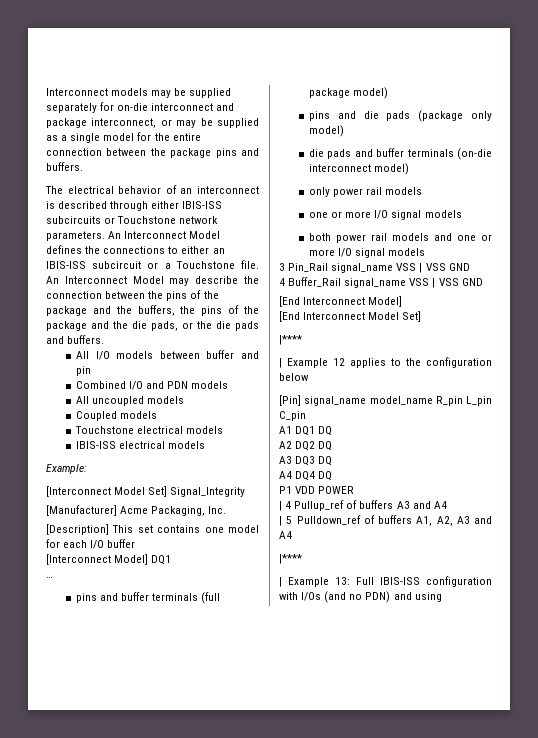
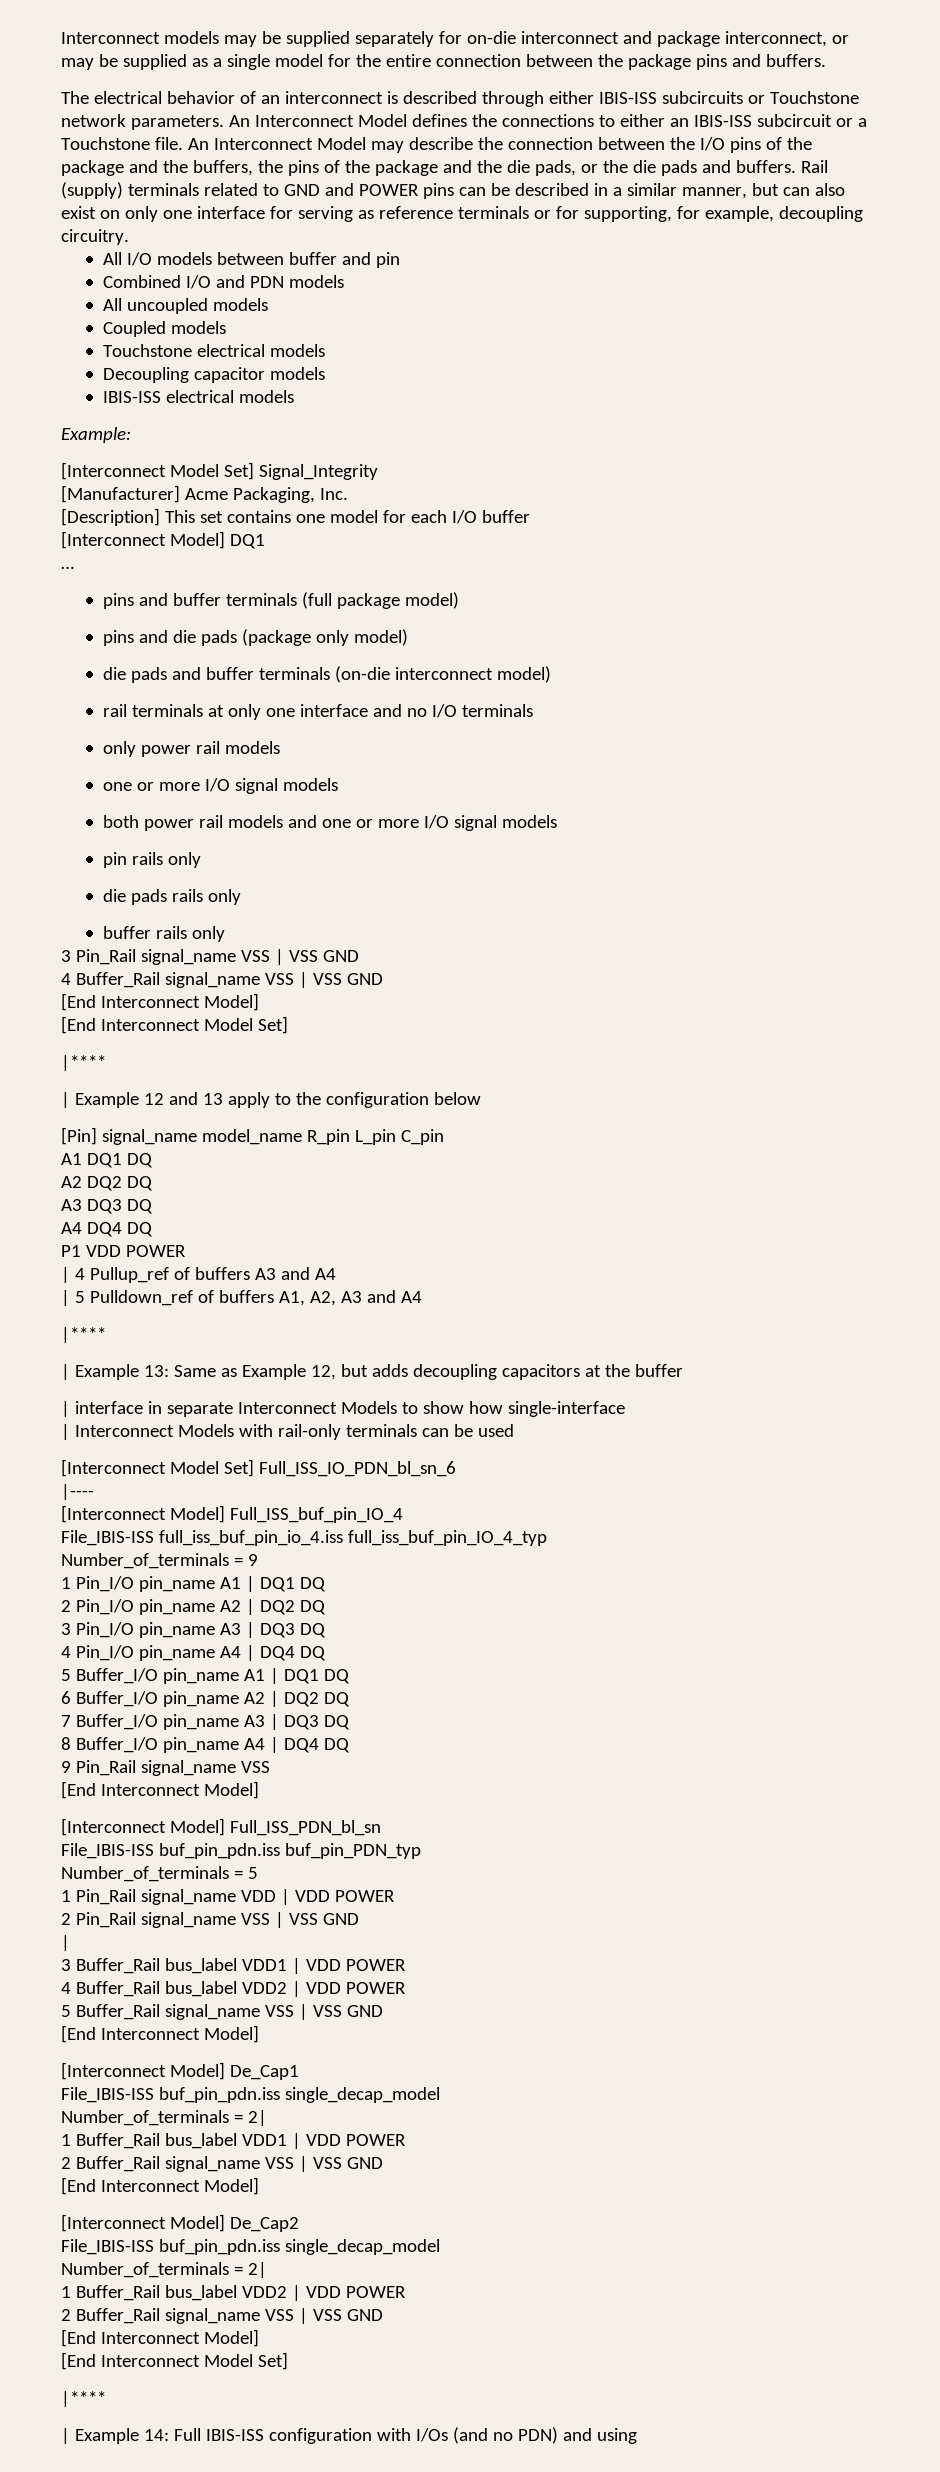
- An Interconnect Model may describe the connection between the pins of the package and the buffers, the pins of the package and the die pads, or the die pads and buffers.
+ An Interconnect Model may describe the connection between the I/O pins of the package and the buffers, the pins of the package and the die pads, or the die pads and buffers. Rail (supply) terminals related to GND and POWER pins can be described in a similar manner, but can also exist on only one interface for serving as reference terminals or for supporting, for example, decoupling circuitry.
+ Decoupling capacitor models
+ rail terminals at only one interface and no I/O terminals
+ pin rails only
+ die pads rails only
+ buffer rails only
- | Example 12 applies to the configuration below
+ | Example 12 and 13 apply to the configuration below
- | Example 13: Full IBIS-ISS configuration with I/Os (and no PDN) and using
+ | Example 13: Same as Example 12, but adds decoupling capacitors at the buffer
+ | interface in separate Interconnect Models to show how single-interface
+ | Interconnect Models with rail-only terminals can be used
+ [Interconnect Model Set] Full_ISS_IO_PDN_bl_sn_6
+ |----
+ [Interconnect Model] Full_ISS_buf_pin_IO_4
+ File_IBIS-ISS full_iss_buf_pin_io_4.iss full_iss_buf_pin_IO_4_typ
+ Number_of_terminals = 9
+ 1 Pin_I/O pin_name A1 | DQ1 DQ
+ 2 Pin_I/O pin_name A2 | DQ2 DQ
+ 3 Pin_I/O pin_name A3 | DQ3 DQ
+ 4 Pin_I/O pin_name A4 | DQ4 DQ
+ 5 Buffer_I/O pin_name A1 | DQ1 DQ
+ 6 Buffer_I/O pin_name A2 | DQ2 DQ
+ 7 Buffer_I/O pin_name A3 | DQ3 DQ
+ 8 Buffer_I/O pin_name A4 | DQ4 DQ
+ 9 Pin_Rail signal_name VSS
+ [End Interconnect Model]
+ [Interconnect Model] Full_ISS_PDN_bl_sn
+ File_IBIS-ISS buf_pin_pdn.iss buf_pin_PDN_typ
+ Number_of_terminals = 5
+ 1 Pin_Rail signal_name VDD | VDD POWER
+ 2 Pin_Rail signal_name VSS | VSS GND
+ |
+ 3 Buffer_Rail bus_label VDD1 | VDD POWER
+ 4 Buffer_Rail bus_label VDD2 | VDD POWER
+ 5 Buffer_Rail signal_name VSS | VSS GND
+ [End Interconnect Model]
+ [Interconnect Model] De_Cap1
+ File_IBIS-ISS buf_pin_pdn.iss single_decap_model
+ Number_of_terminals = 2|
+ 1 Buffer_Rail bus_label VDD1 | VDD POWER
+ 2 Buffer_Rail signal_name VSS | VSS GND
+ [End Interconnect Model]
+ [Interconnect Model] De_Cap2
+ File_IBIS-ISS buf_pin_pdn.iss single_decap_model
+ Number_of_terminals = 2|
+ 1 Buffer_Rail bus_label VDD2 | VDD POWER
+ 2 Buffer_Rail signal_name VSS | VSS GND
+ [End Interconnect Model]
+ [End Interconnect Model Set]
+ |****
+ | Example 14: Full IBIS-ISS configuration with I/Os (and no PDN) and using

